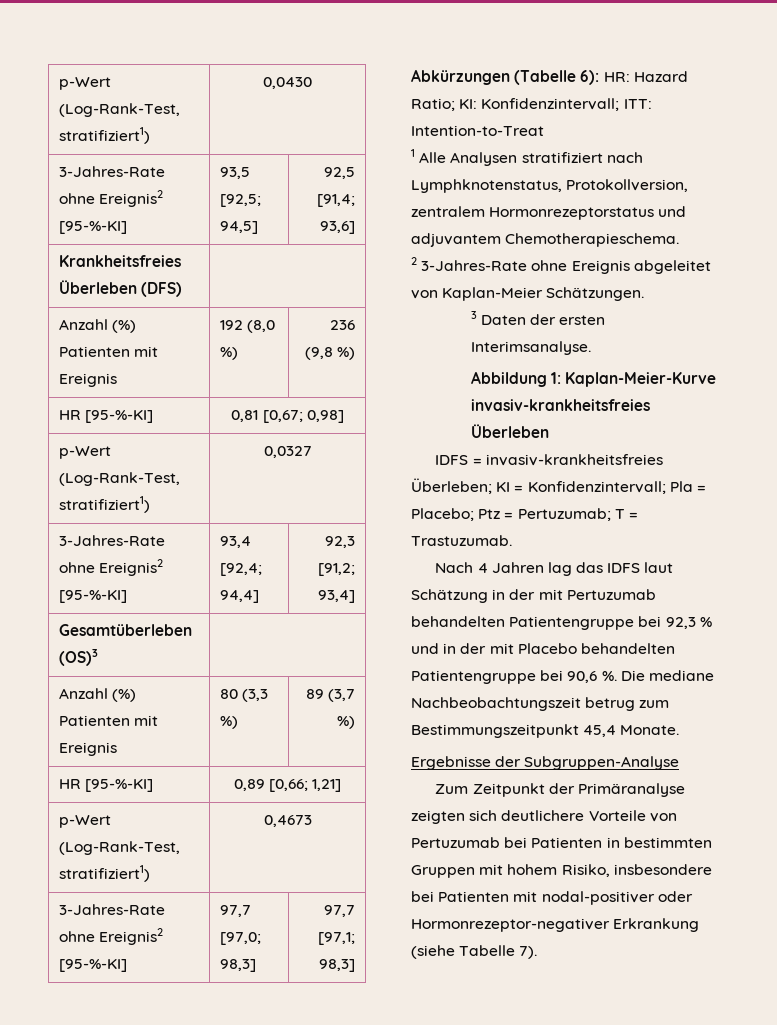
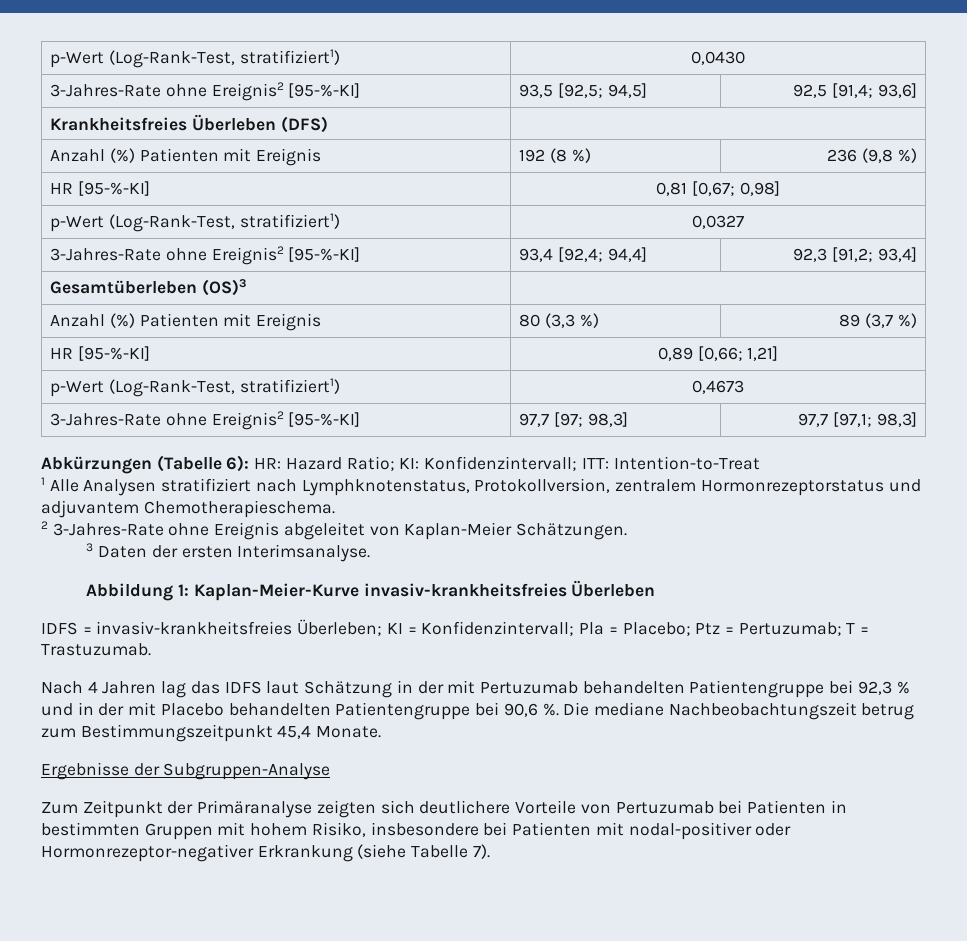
- Anzahl (%) Patienten mit Ereignis | 192 (8,0 %) | 236 (9,8 %)
+ Anzahl (%) Patienten mit Ereignis | 192 (8 %) | 236 (9,8 %)
- 3-Jahres-Rate ohne Ereignis2 [95-%-KI] | 97,7 [97,0; 98,3] | 97,7 [97,1; 98,3]
+ 3-Jahres-Rate ohne Ereignis2 [95-%-KI] | 97,7 [97; 98,3] | 97,7 [97,1; 98,3]

